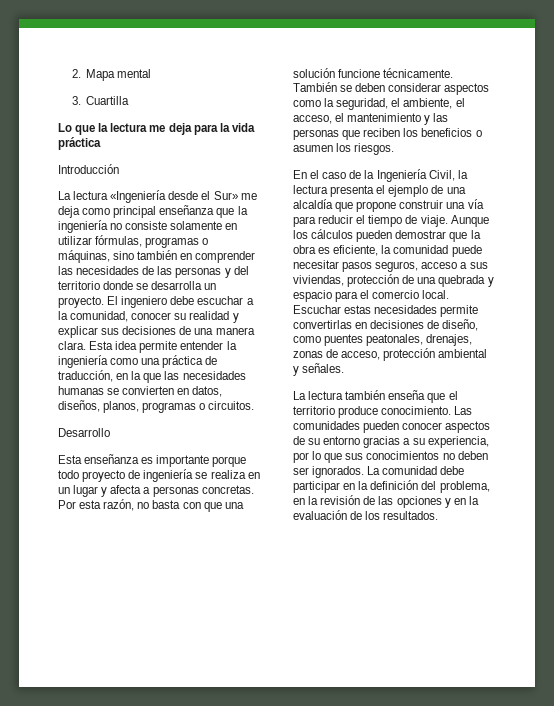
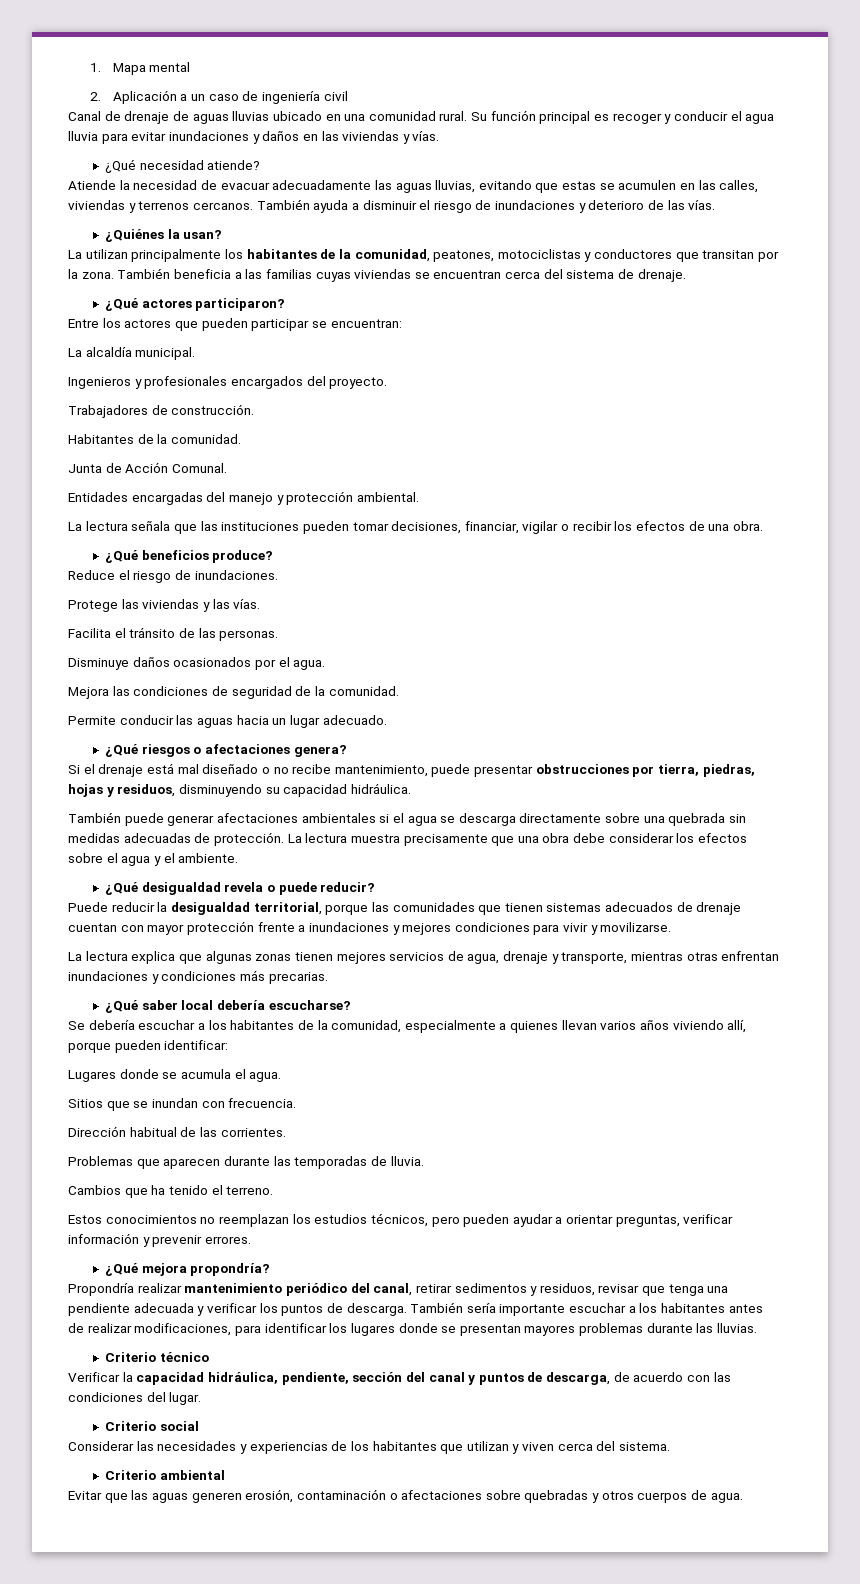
- 2. Mapa mental
+ 1. Mapa mental
- 3. Cuartilla
- Lo que la lectura me deja para la vida práctica
- Introducción
- La lectura «Ingeniería desde el Sur» me deja como principal enseñanza que la ingeniería no consiste solamente en utilizar fórmulas, programas o máquinas, sino también en comprender las necesidades de las personas y del territorio donde se desarrolla un proyecto. El ingeniero debe escuchar a la comunidad, conocer su realidad y explicar sus decisiones de una manera clara. Esta idea permite entender la ingeniería como una práctica de traducción, en la que las necesidades humanas se convierten en datos, diseños, planos, programas o circuitos.
- Desarrollo
- Esta enseñanza es importante porque todo proyecto de ingeniería se realiza en un lugar y afecta a personas concretas. Por esta razón, no basta con que una solución funcione técnicamente. También se deben considerar aspectos como la seguridad, el ambiente, el acceso, el mantenimiento y las personas que reciben los beneficios o asumen los riesgos.
- En el caso de la Ingeniería Civil, la lectura presenta el ejemplo de una alcaldía que propone construir una vía para reducir el tiempo de viaje. Aunque los cálculos pueden demostrar que la obra es eficiente, la comunidad puede necesitar pasos seguros, acceso a sus viviendas, protección de una quebrada y espacio para el comercio local. Escuchar estas necesidades permite convertirlas en decisiones de diseño, como puentes peatonales, drenajes, zonas de acceso, protección ambiental y señales.
- La lectura también enseña que el territorio produce conocimiento. Las comunidades pueden conocer aspectos de su entorno gracias a su experiencia, por lo que sus conocimientos no deben ser ignorados. La comunidad debe participar en la definición del problema, en la revisión de las opciones y en la evaluación de los resultados.
+ 2. Aplicación a un caso de ingeniería civil
+ Canal de drenaje de aguas lluvias ubicado en una comunidad rural. Su función principal es recoger y conducir el agua lluvia para evitar inundaciones y daños en las viviendas y vías.
+ ¿Qué necesidad atiende?
+ Atiende la necesidad de evacuar adecuadamente las aguas lluvias, evitando que estas se acumulen en las calles, viviendas y terrenos cercanos. También ayuda a disminuir el riesgo de inundaciones y deterioro de las vías.
+ ¿Quiénes la usan?
+ La utilizan principalmente los habitantes de la comunidad, peatones, motociclistas y conductores que transitan por la zona. También beneficia a las familias cuyas viviendas se encuentran cerca del sistema de drenaje.
+ ¿Qué actores participaron?
+ Entre los actores que pueden participar se encuentran:
+ La alcaldía municipal.
+ Ingenieros y profesionales encargados del proyecto.
+ Trabajadores de construcción.
+ Habitantes de la comunidad.
+ Junta de Acción Comunal.
+ Entidades encargadas del manejo y protección ambiental.
+ La lectura señala que las instituciones pueden tomar decisiones, financiar, vigilar o recibir los efectos de una obra.
+ ¿Qué beneficios produce?
+ Reduce el riesgo de inundaciones.
+ Protege las viviendas y las vías.
+ Facilita el tránsito de las personas.
+ Disminuye daños ocasionados por el agua.
+ Mejora las condiciones de seguridad de la comunidad.
+ Permite conducir las aguas hacia un lugar adecuado.
+ ¿Qué riesgos o afectaciones genera?
+ Si el drenaje está mal diseñado o no recibe mantenimiento, puede presentar obstrucciones por tierra, piedras, hojas y residuos, disminuyendo su capacidad hidráulica.
+ También puede generar afectaciones ambientales si el agua se descarga directamente sobre una quebrada sin medidas adecuadas de protección. La lectura muestra precisamente que una obra debe considerar los efectos sobre el agua y el ambiente.
+ ¿Qué desigualdad revela o puede reducir?
+ Puede reducir la desigualdad territorial, porque las comunidades que tienen sistemas adecuados de drenaje cuentan con mayor protección frente a inundaciones y mejores condiciones para vivir y movilizarse.
+ La lectura explica que algunas zonas tienen mejores servicios de agua, drenaje y transporte, mientras otras enfrentan inundaciones y condiciones más precarias.
+ ¿Qué saber local debería escucharse?
+ Se debería escuchar a los habitantes de la comunidad, especialmente a quienes llevan varios años viviendo allí, porque pueden identificar:
+ Lugares donde se acumula el agua.
+ Sitios que se inundan con frecuencia.
+ Dirección habitual de las corrientes.
+ Problemas que aparecen durante las temporadas de lluvia.
+ Cambios que ha tenido el terreno.
+ Estos conocimientos no reemplazan los estudios técnicos, pero pueden ayudar a orientar preguntas, verificar información y prevenir errores.
+ ¿Qué mejora propondría?
+ Propondría realizar mantenimiento periódico del canal, retirar sedimentos y residuos, revisar que tenga una pendiente adecuada y verificar los puntos de descarga. También sería importante escuchar a los habitantes antes de realizar modificaciones, para identificar los lugares donde se presentan mayores problemas durante las lluvias.
+ Criterio técnico
+ Verificar la capacidad hidráulica, pendiente, sección del canal y puntos de descarga, de acuerdo con las condiciones del lugar.
+ Criterio social
+ Considerar las necesidades y experiencias de los habitantes que utilizan y viven cerca del sistema.
+ Criterio ambiental
+ Evitar que las aguas generen erosión, contaminación o afectaciones sobre quebradas y otros cuerpos de agua.

